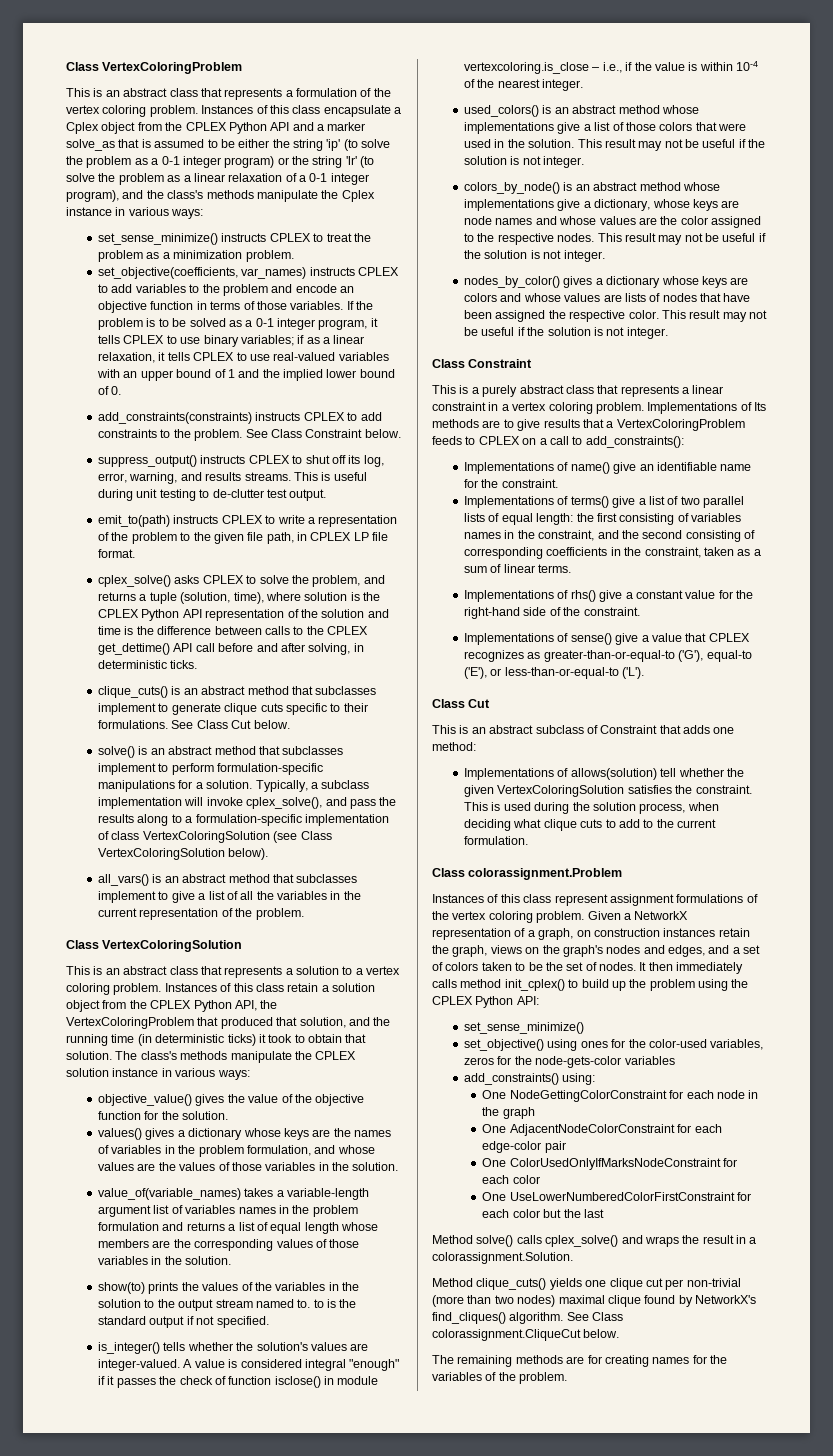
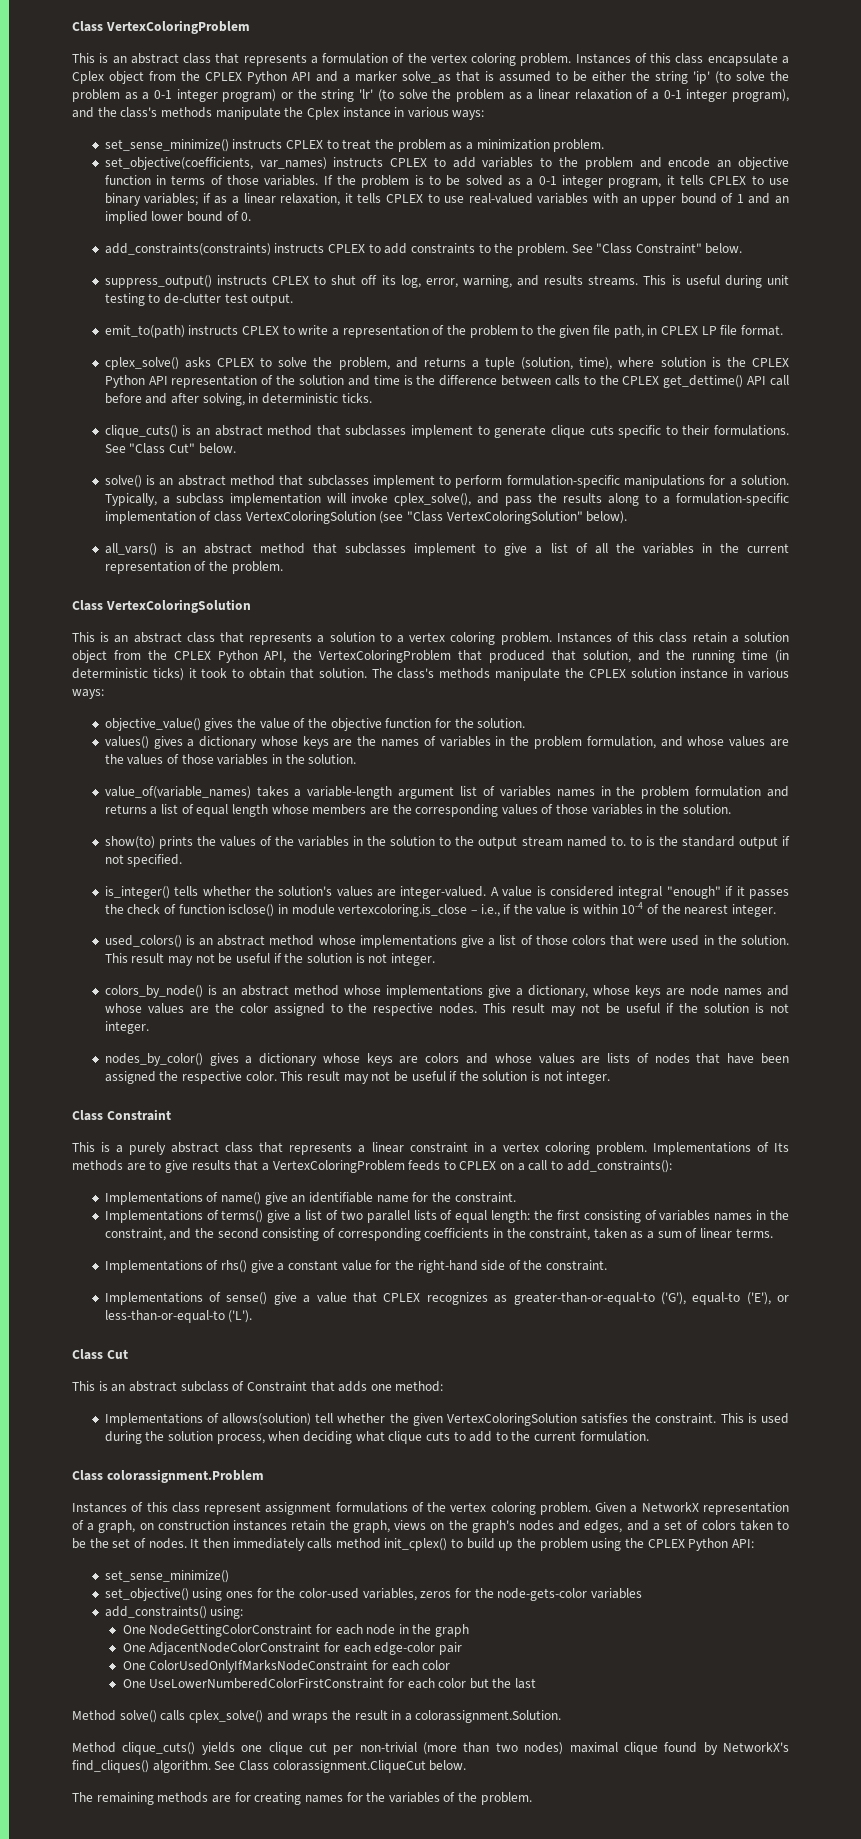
- If the problem is to be solved as a 0-1 integer program, it tells CPLEX to use binary variables; if as a linear relaxation, it tells CPLEX to use real-valued variables with an upper bound of 1 and the implied lower bound of 0.
+ If the problem is to be solved as a 0-1 integer program, it tells CPLEX to use binary variables; if as a linear relaxation, it tells CPLEX to use real-valued variables with an upper bound of 1 and an implied lower bound of 0.
- See Class Constraint below.
+ See "Class Constraint" below.
- See Class Cut below.
+ See "Class Cut" below.
- Typically, a subclass implementation will invoke cplex_solve(), and pass the results along to a formulation-specific implementation of class VertexColoringSolution (see Class VertexColoringSolution below).
+ Typically, a subclass implementation will invoke cplex_solve(), and pass the results along to a formulation-specific implementation of class VertexColoringSolution (see "Class VertexColoringSolution" below).

